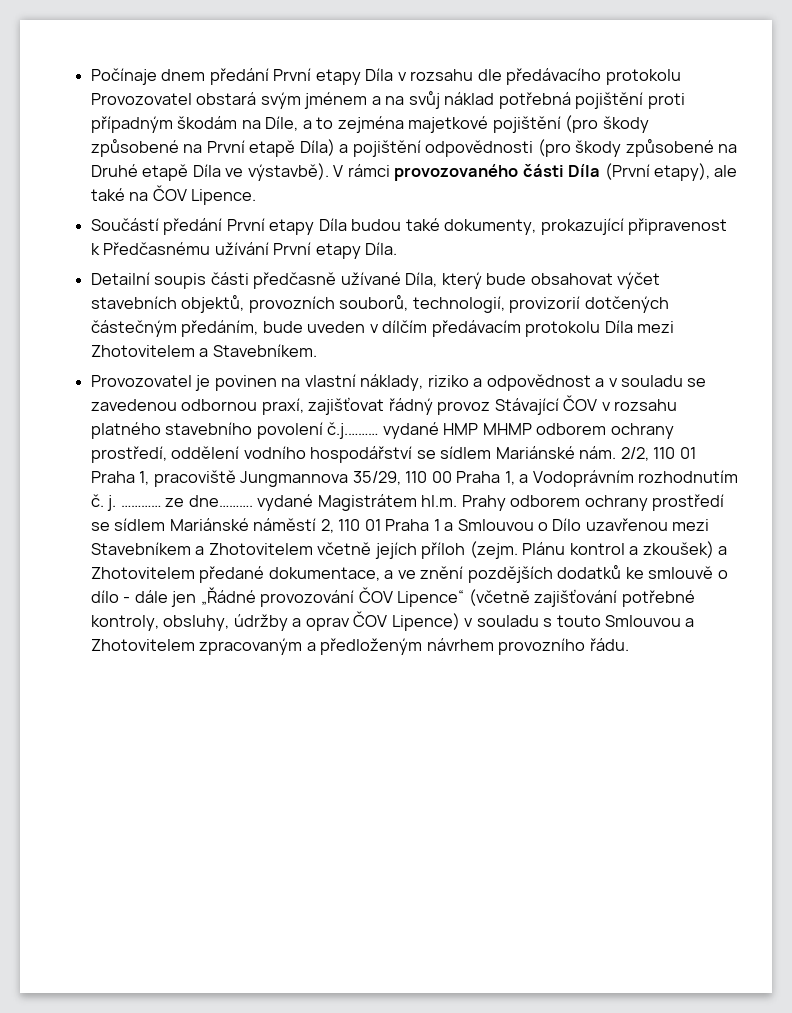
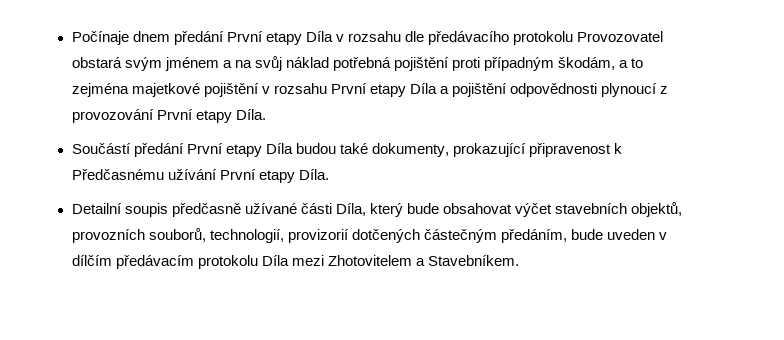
- Počínaje dnem předání První etapy Díla v rozsahu dle předávacího protokolu Provozovatel obstará svým jménem a na svůj náklad potřebná pojištění proti případným škodám na Díle, a to zejména majetkové pojištění (pro škody způsobené na První etapě Díla) a pojištění odpovědnosti (pro škody způsobené na Druhé etapě Díla ve výstavbě). V rámci provozovaného části Díla (První etapy), ale také na ČOV Lipence.
+ Počínaje dnem předání První etapy Díla v rozsahu dle předávacího protokolu Provozovatel obstará svým jménem a na svůj náklad potřebná pojištění proti případným škodám, a to zejména majetkové pojištění v rozsahu První etapy Díla a pojištění odpovědnosti plynoucí z provozování První etapy Díla.
- Detailní soupis části předčasně užívané Díla, který bude obsahovat výčet stavebních objektů, provozních souborů, technologií, provizorií dotčených částečným předáním, bude uveden v dílčím předávacím protokolu Díla mezi Zhotovitelem a Stavebníkem.
+ Detailní soupis předčasně užívané části Díla, který bude obsahovat výčet stavebních objektů, provozních souborů, technologií, provizorií dotčených částečným předáním, bude uveden v dílčím předávacím protokolu Díla mezi Zhotovitelem a Stavebníkem.
- Provozovatel je povinen na vlastní náklady, riziko a odpovědnost a v souladu se zavedenou odbornou praxí, zajišťovat řádný provoz Stávající ČOV v rozsahu platného stavebního povolení č.j.……… vydané HMP MHMP odborem ochrany prostředí, oddělení vodního hospodářství se sídlem Mariánské nám. 2/2, 110 01 Praha 1, pracoviště Jungmannova 35/29, 110 00 Praha 1, a Vodoprávním rozhodnutím č. j. ………… ze dne………. vydané Magistrátem hl.m. Prahy odborem ochrany prostředí se sídlem Mariánské náměstí 2, 110 01 Praha 1 a Smlouvou o Dílo uzavřenou mezi Stavebníkem a Zhotovitelem včetně jejích příloh (zejm. Plánu kontrol a zkoušek) a Zhotovitelem předané dokumentace, a ve znění pozdějších dodatků ke smlouvě o dílo - dále jen „Řádné provozování ČOV Lipence“ (včetně zajišťování potřebné kontroly, obsluhy, údržby a oprav ČOV Lipence) v souladu s touto Smlouvou a Zhotovitelem zpracovaným a předloženým návrhem provozního řádu.

